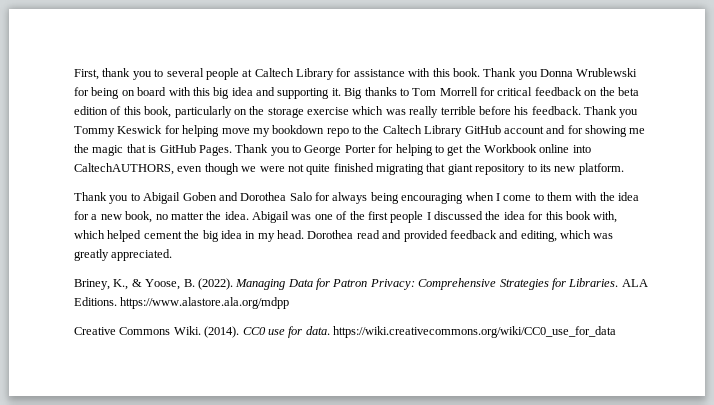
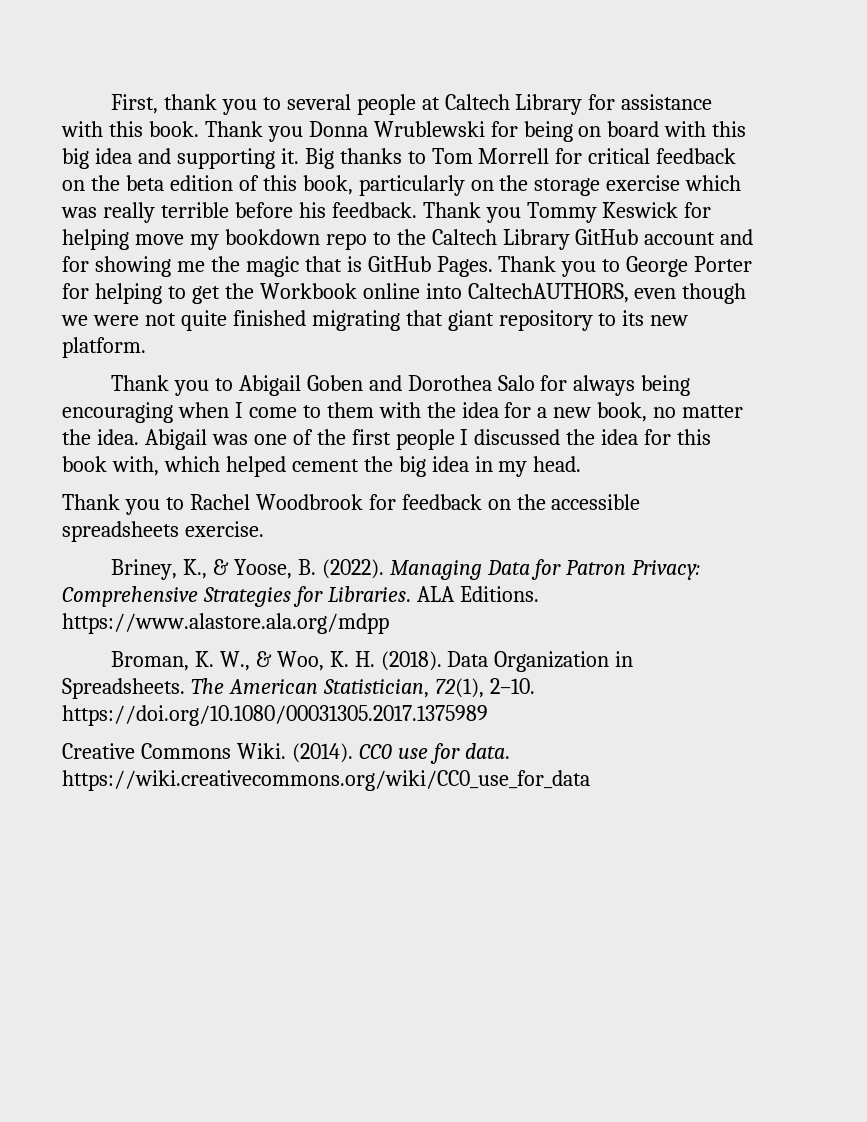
- Abigail was one of the first people I discussed the idea for this book with, which helped cement the big idea in my head. Dorothea read and provided feedback and editing, which was greatly appreciated.
+ Abigail was one of the first people I discussed the idea for this book with, which helped cement the big idea in my head.
+ Thank you to Rachel Woodbrook for feedback on the accessible spreadsheets exercise.
+ Broman, K. W., & Woo, K. H. (2018). Data Organization in Spreadsheets. The American Statistician, 72(1), 2–10. https://doi.org/10.1080/00031305.2017.1375989

